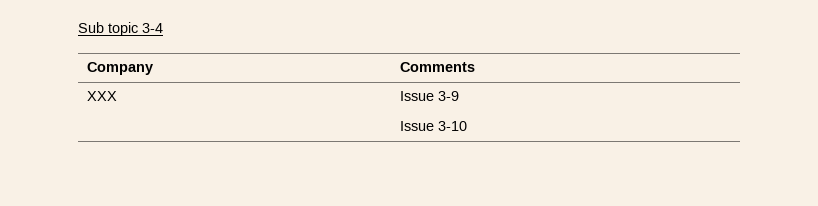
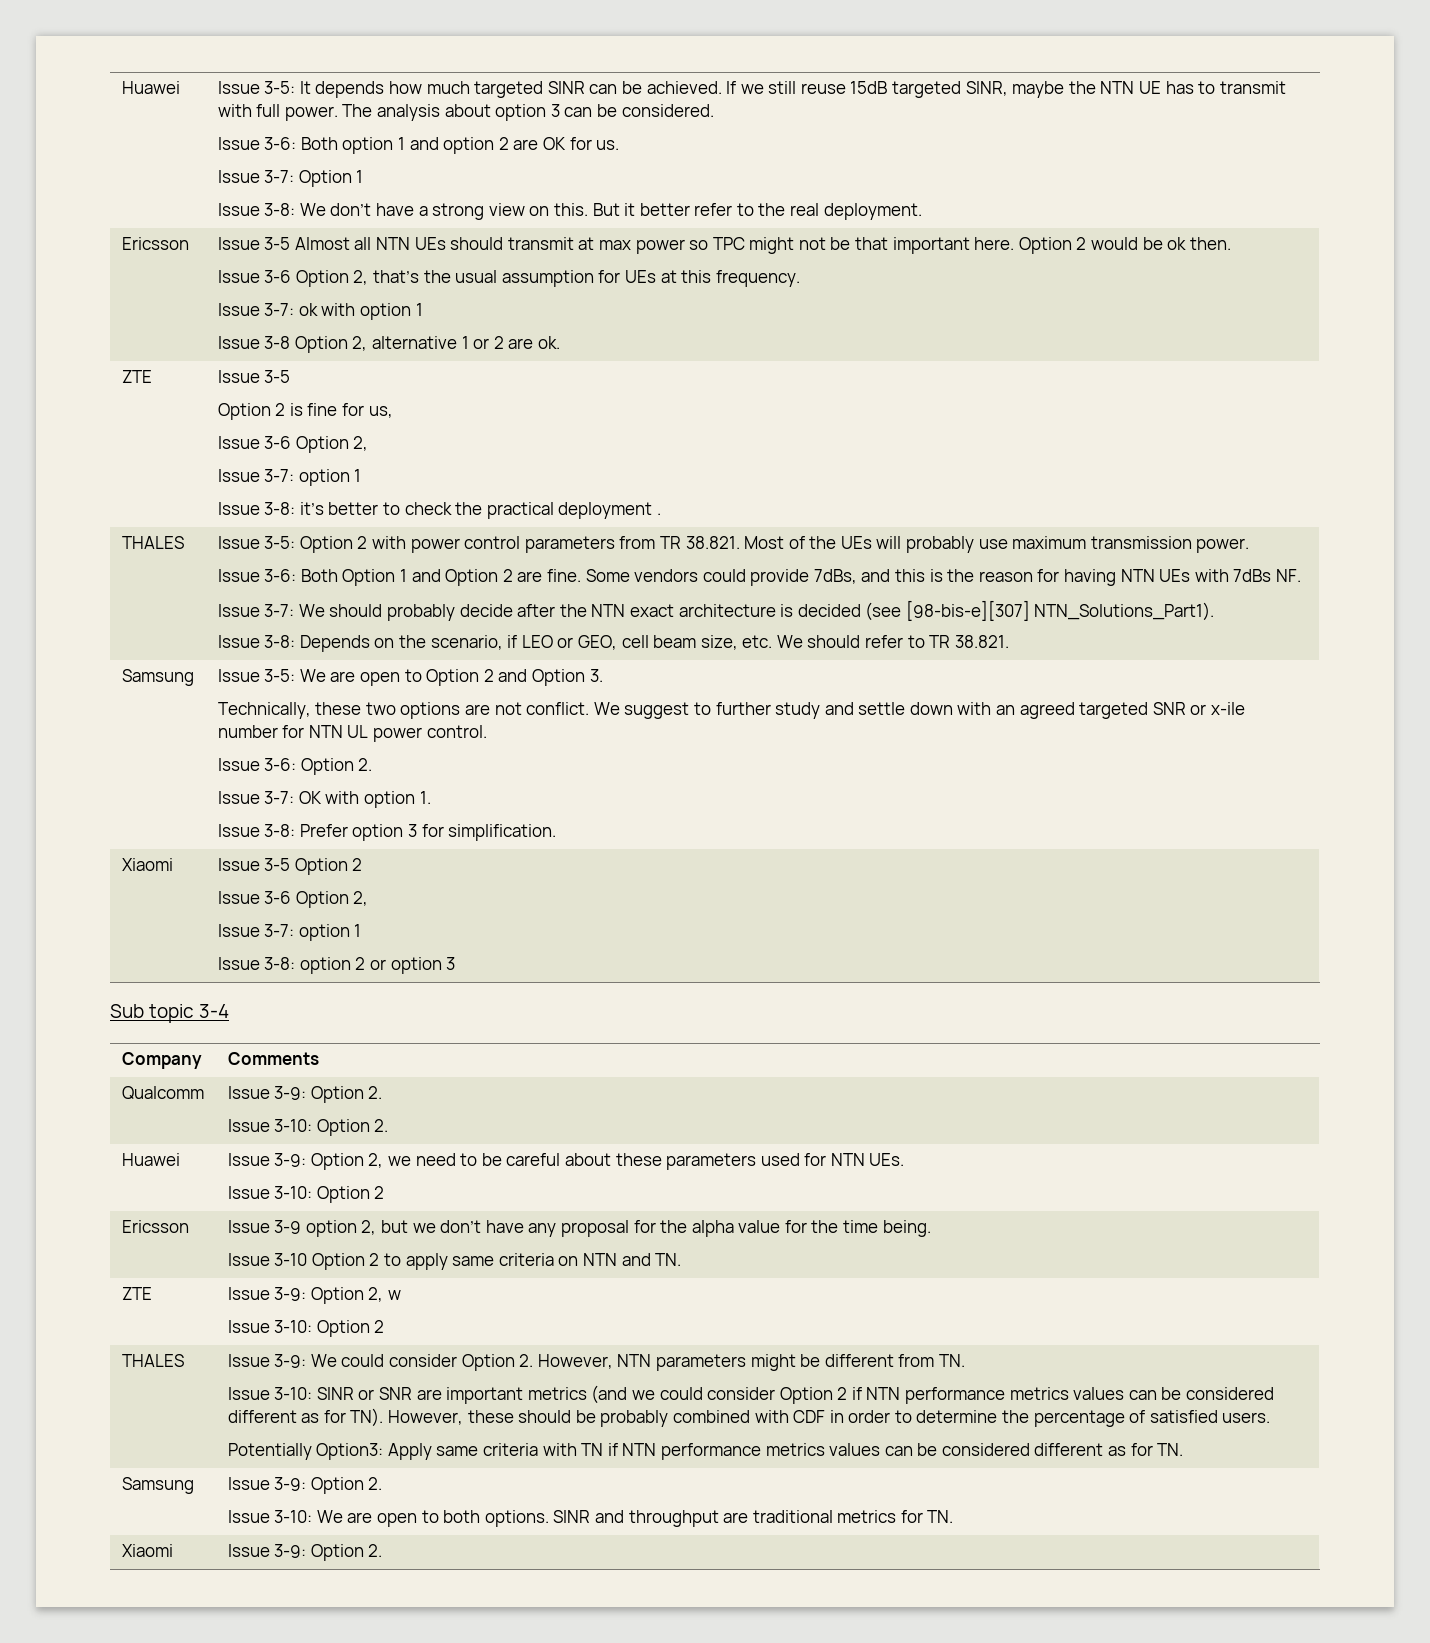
+ Huawei | Issue 3-5: It depends how much targeted SINR can be achieved. If we still reuse 15dB targeted SINR, maybe the NTN UE has to transmit with full power. The analysis about option 3 can be considered.
+ Issue 3-6: Both option 1 and option 2 are OK for us.
+ Issue 3-7: Option 1
+ Issue 3-8: We don’t have a strong view on this. But it better refer to the real deployment.
+ Ericsson | Issue 3-5 Almost all NTN UEs should transmit at max power so TPC might not be that important here. Option 2 would be ok then.
+ Issue 3-6 Option 2, that’s the usual assumption for UEs at this frequency.
+ Issue 3-7: ok with option 1
+ Issue 3-8 Option 2, alternative 1 or 2 are ok.
+ ZTE | Issue 3-5
+ Option 2 is fine for us,
+ Issue 3-6 Option 2,
+ Issue 3-7: option 1
+ Issue 3-8: it’s better to check the practical deployment .
+ THALES | Issue 3-5: Option 2 with power control parameters from TR 38.821. Most of the UEs will probably use maximum transmission power.
+ Issue 3-6: Both Option 1 and Option 2 are fine. Some vendors could provide 7dBs, and this is the reason for having NTN UEs with 7dBs NF.
+ Issue 3-7: We should probably decide after the NTN exact architecture is decided (see [98-bis-e][307] NTN_Solutions_Part1).
+ Issue 3-8: Depends on the scenario, if LEO or GEO, cell beam size, etc. We should refer to TR 38.821.
+ Samsung | Issue 3-5: We are open to Option 2 and Option 3.
+ Technically, these two options are not conflict. We suggest to further study and settle down with an agreed targeted SNR or x-ile number for NTN UL power control.
+ Issue 3-6: Option 2.
+ Issue 3-7: OK with option 1.
+ Issue 3-8: Prefer option 3 for simplification.
+ Xiaomi | Issue 3-5 Option 2
+ Issue 3-6 Option 2,
+ Issue 3-7: option 1
+ Issue 3-8: option 2 or option 3
- XXX | Issue 3-9
- Issue 3-10
+ Qualcomm | Issue 3-9: Option 2.
+ Issue 3-10: Option 2.
+ Huawei | Issue 3-9: Option 2, we need to be careful about these parameters used for NTN UEs.
+ Issue 3-10: Option 2
+ Ericsson | Issue 3-9 option 2, but we don’t have any proposal for the alpha value for the time being.
+ Issue 3-10 Option 2 to apply same criteria on NTN and TN.
+ ZTE | Issue 3-9: Option 2, w
+ Issue 3-10: Option 2
+ THALES | Issue 3-9: We could consider Option 2. However, NTN parameters might be different from TN.
+ Issue 3-10: SINR or SNR are important metrics (and we could consider Option 2 if NTN performance metrics values can be considered different as for TN). However, these should be probably combined with CDF in order to determine the percentage of satisfied users.
+ Potentially Option3: Apply same criteria with TN if NTN performance metrics values can be considered different as for TN.
+ Samsung | Issue 3-9: Option 2.
+ Issue 3-10: We are open to both options. SINR and throughput are traditional metrics for TN.
+ Xiaomi | Issue 3-9: Option 2.

